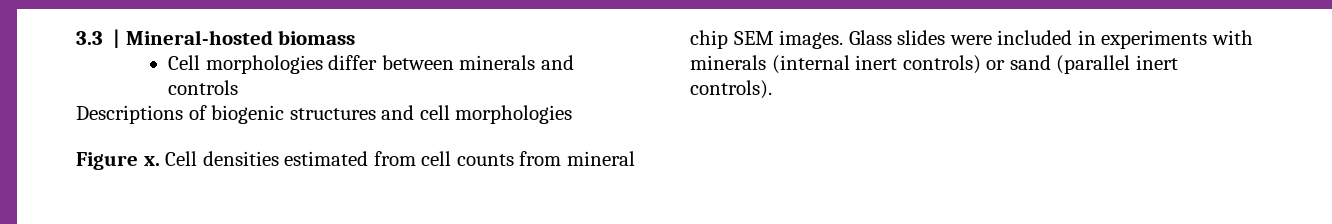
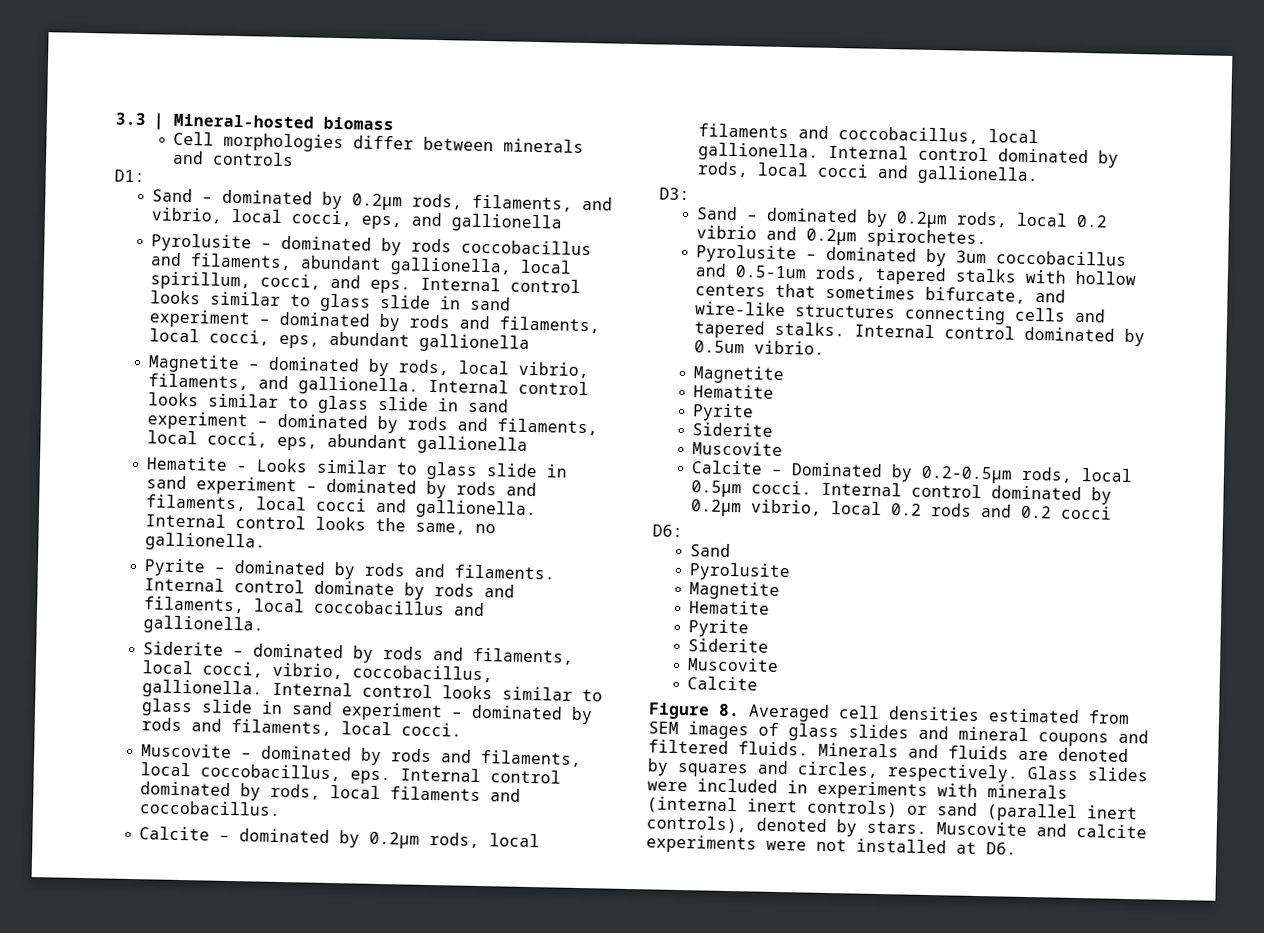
- Descriptions of biogenic structures and cell morphologies
- Figure x. Cell densities estimated from cell counts from mineral chip SEM images.
+ D1:
+ Sand – dominated by 0.2μm rods, filaments, and vibrio, local cocci, eps, and gallionella
+ Pyrolusite – dominated by rods coccobacillus and filaments, abundant gallionella, local spirillum, cocci, and eps. Internal control looks similar to glass slide in sand experiment – dominated by rods and filaments, local cocci, eps, abundant gallionella
+ Magnetite – dominated by rods, local vibrio, filaments, and gallionella. Internal control looks similar to glass slide in sand experiment – dominated by rods and filaments, local cocci, eps, abundant gallionella
+ Hematite - Looks similar to glass slide in sand experiment – dominated by rods and filaments, local cocci and gallionella. Internal control looks the same, no gallionella.
+ Pyrite – dominated by rods and filaments. Internal control dominate by rods and filaments, local coccobacillus and gallionella.
+ Siderite – dominated by rods and filaments, local cocci, vibrio, coccobacillus, gallionella. Internal control looks similar to glass slide in sand experiment – dominated by rods and filaments, local cocci.
+ Muscovite – dominated by rods and filaments, local coccobacillus, eps. Internal control dominated by rods, local filaments and coccobacillus.
+ Calcite – dominated by 0.2μm rods, local filaments and coccobacillus, local gallionella. Internal control dominated by rods, local cocci and gallionella.
+ D3:
+ Sand – dominated by 0.2μm rods, local 0.2 vibrio and 0.2μm spirochetes.
+ Pyrolusite – dominated by 3um coccobacillus and 0.5-1um rods, tapered stalks with hollow centers that sometimes bifurcate, and wire-like structures connecting cells and tapered stalks. Internal control dominated by 0.5um vibrio.
+ Magnetite
+ Hematite
+ Pyrite
+ Siderite
+ Muscovite
+ Calcite – Dominated by 0.2-0.5μm rods, local 0.5μm cocci. Internal control dominated by 0.2μm vibrio, local 0.2 rods and 0.2 cocci
+ D6:
+ Sand
+ Pyrolusite
+ Magnetite
+ Hematite
+ Pyrite
+ Siderite
+ Muscovite
+ Calcite
+ Figure 8. Averaged cell densities estimated from SEM images of glass slides and mineral coupons and filtered fluids. Minerals and fluids are denoted by squares and circles, respectively.
- Glass slides were included in experiments with minerals (internal inert controls) or sand (parallel inert controls).
+ Glass slides were included in experiments with minerals (internal inert controls) or sand (parallel inert controls), denoted by stars. Muscovite and calcite experiments were not installed at D6.

